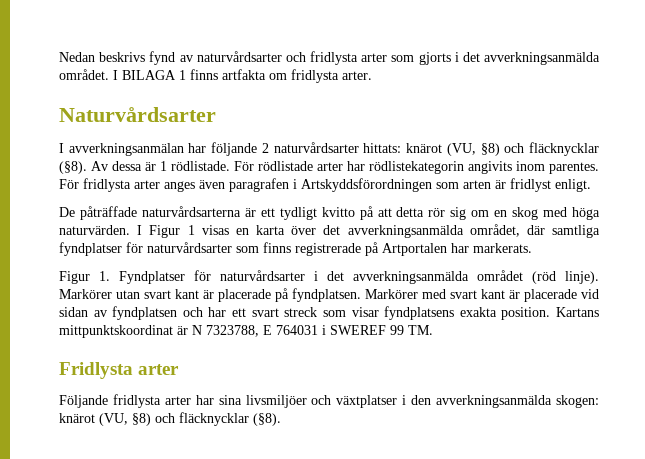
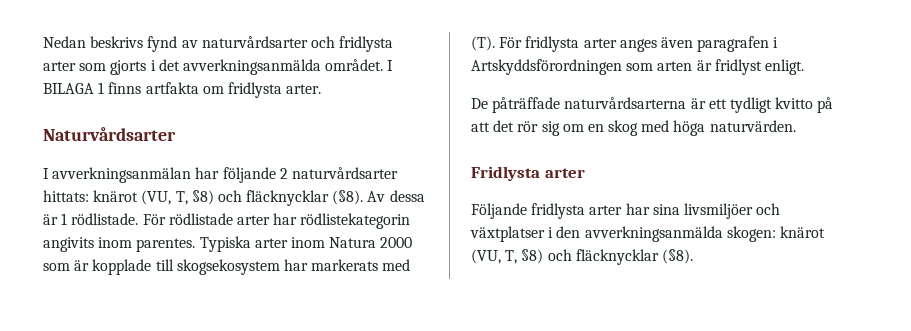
- I avverkningsanmälan har följande 2 naturvårdsarter hittats: knärot (VU, §8) och fläcknycklar (§8).
+ I avverkningsanmälan har följande 2 naturvårdsarter hittats: knärot (VU, T, §8) och fläcknycklar (§8).
- För fridlysta arter anges även paragrafen i Artskyddsförordningen som arten är fridlyst enligt.
+ Typiska arter inom Natura 2000 som är kopplade till skogsekosystem har markerats med (T). För fridlysta arter anges även paragrafen i Artskyddsförordningen som arten är fridlyst enligt.
- De påträffade naturvårdsarterna är ett tydligt kvitto på att detta rör sig om en skog med höga naturvärden. I Figur 1 visas en karta över det avverkningsanmälda området, där samtliga fyndplatser för naturvårdsarter som finns registrerade på Artportalen har markerats.
- Figur 1. Fyndplatser för naturvårdsarter i det avverkningsanmälda området (röd linje). Markörer utan svart kant är placerade på fyndplatsen. Markörer med svart kant är placerade vid sidan av fyndplatsen och har ett svart streck som visar fyndplatsens exakta position. Kartans mittpunktskoordinat är N 7323788, E 764031 i SWEREF 99 TM.
+ De påträffade naturvårdsarterna är ett tydligt kvitto på att det rör sig om en skog med höga naturvärden.
- Följande fridlysta arter har sina livsmiljöer och växtplatser i den avverkningsanmälda skogen: knärot (VU, §8) och fläcknycklar (§8).
+ Följande fridlysta arter har sina livsmiljöer och växtplatser i den avverkningsanmälda skogen: knärot (VU, T, §8) och fläcknycklar (§8).

